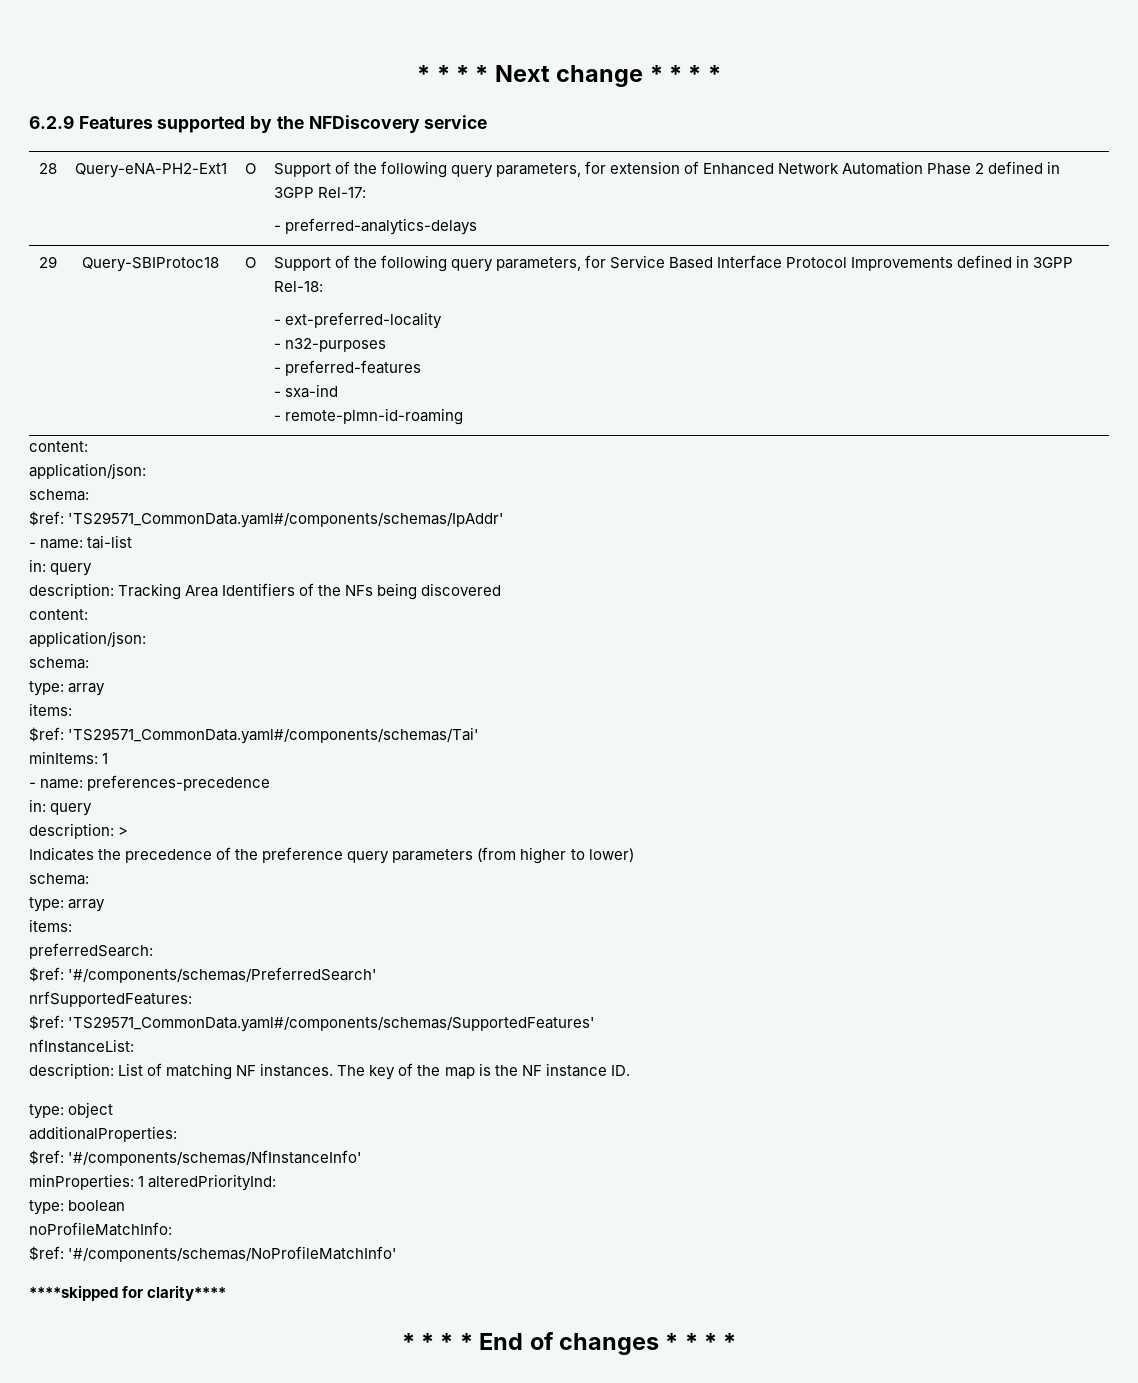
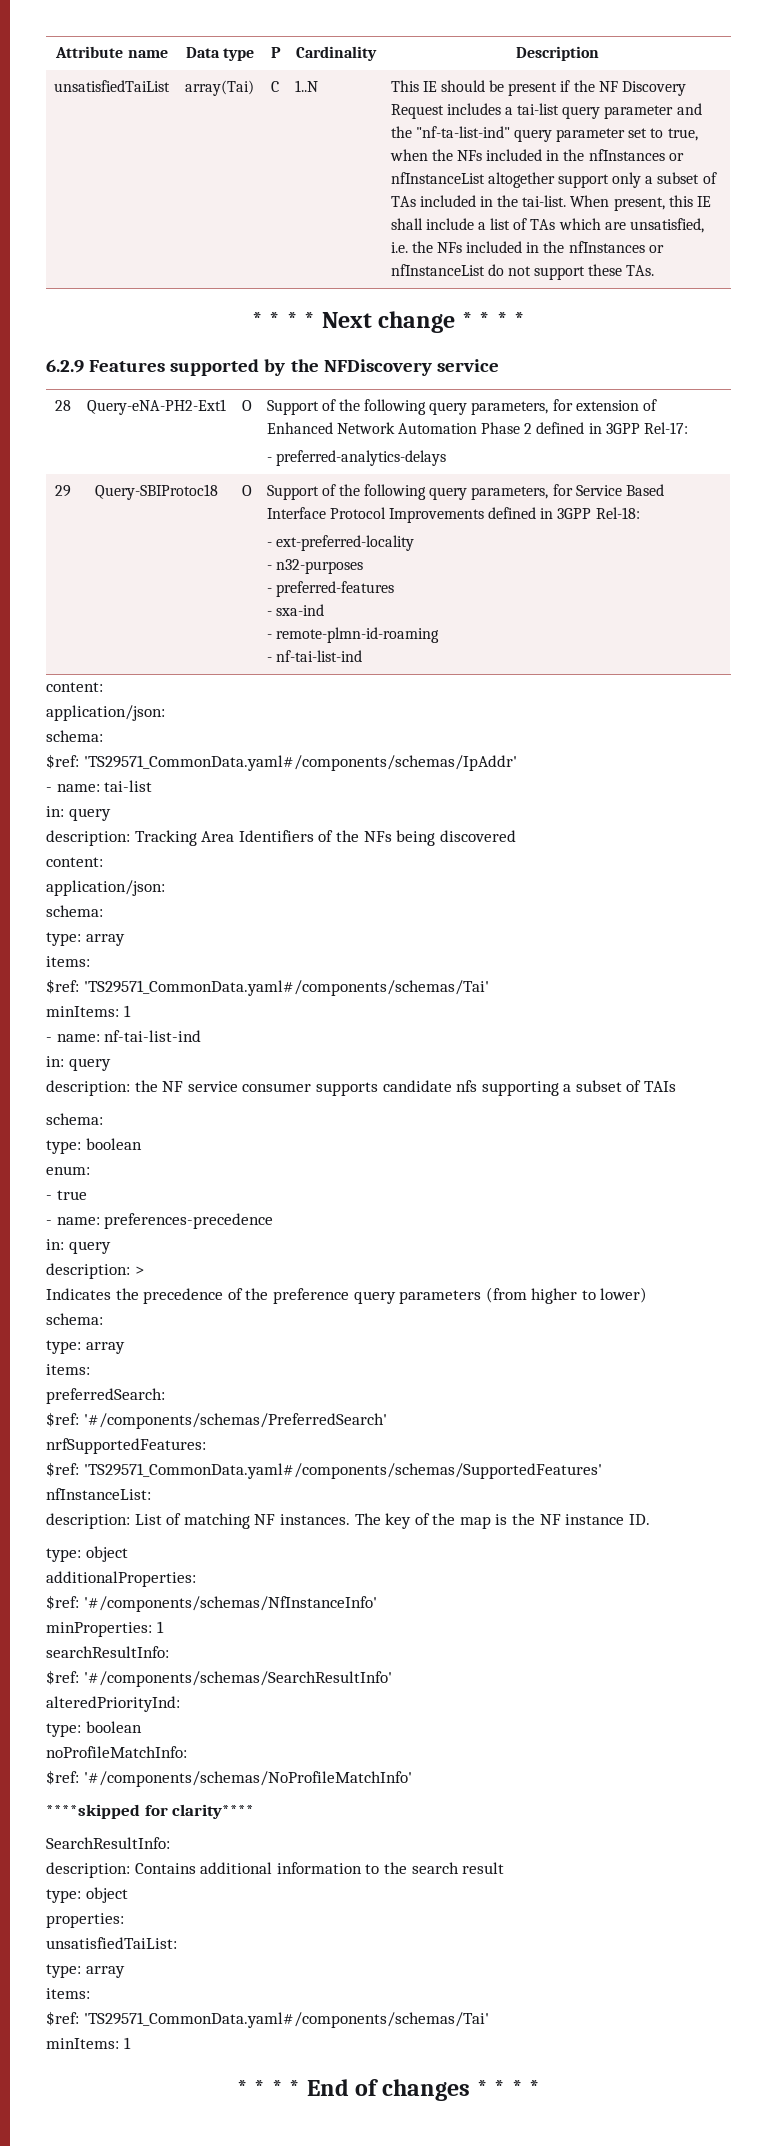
+ Attribute name | Data type | P | Cardinality | Description
+ unsatisfiedTaiList | array(Tai) | C | 1..N | This IE should be present if the NF Discovery Request includes a tai-list query parameter and the "nf-ta-list-ind" query parameter set to true, when the NFs included in the nfInstances or nfInstanceList altogether support only a subset of TAs included in the tai-list. When present, this IE shall include a list of TAs which are unsatisfied, i.e. the NFs included in the nfInstances or nfInstanceList do not support these TAs.
  29 | Query-SBIProtoc18 | O | Support of the following query parameters, for Service Based Interface Protocol Improvements defined in 3GPP Rel-18:
  - ext-preferred-locality
  - n32-purposes
  - preferred-features
  - sxa-ind
  - remote-plmn-id-roaming
+ - nf-tai-list-ind
+ - name: nf-tai-list-ind
+ in: query
+ description: the NF service consumer supports candidate nfs supporting a subset of TAIs
+ schema:
+ type: boolean
+ enum:
+ - true
- minProperties: 1 alteredPriorityInd:
+ minProperties: 1
+ searchResultInfo:
+ $ref: '#/components/schemas/SearchResultInfo'
+ alteredPriorityInd:
+ SearchResultInfo:
+ description: Contains additional information to the search result
+ type: object
+ properties:
+ unsatisfiedTaiList:
+ type: array
+ items:
+ $ref: 'TS29571_CommonData.yaml#/components/schemas/Tai'
+ minItems: 1

